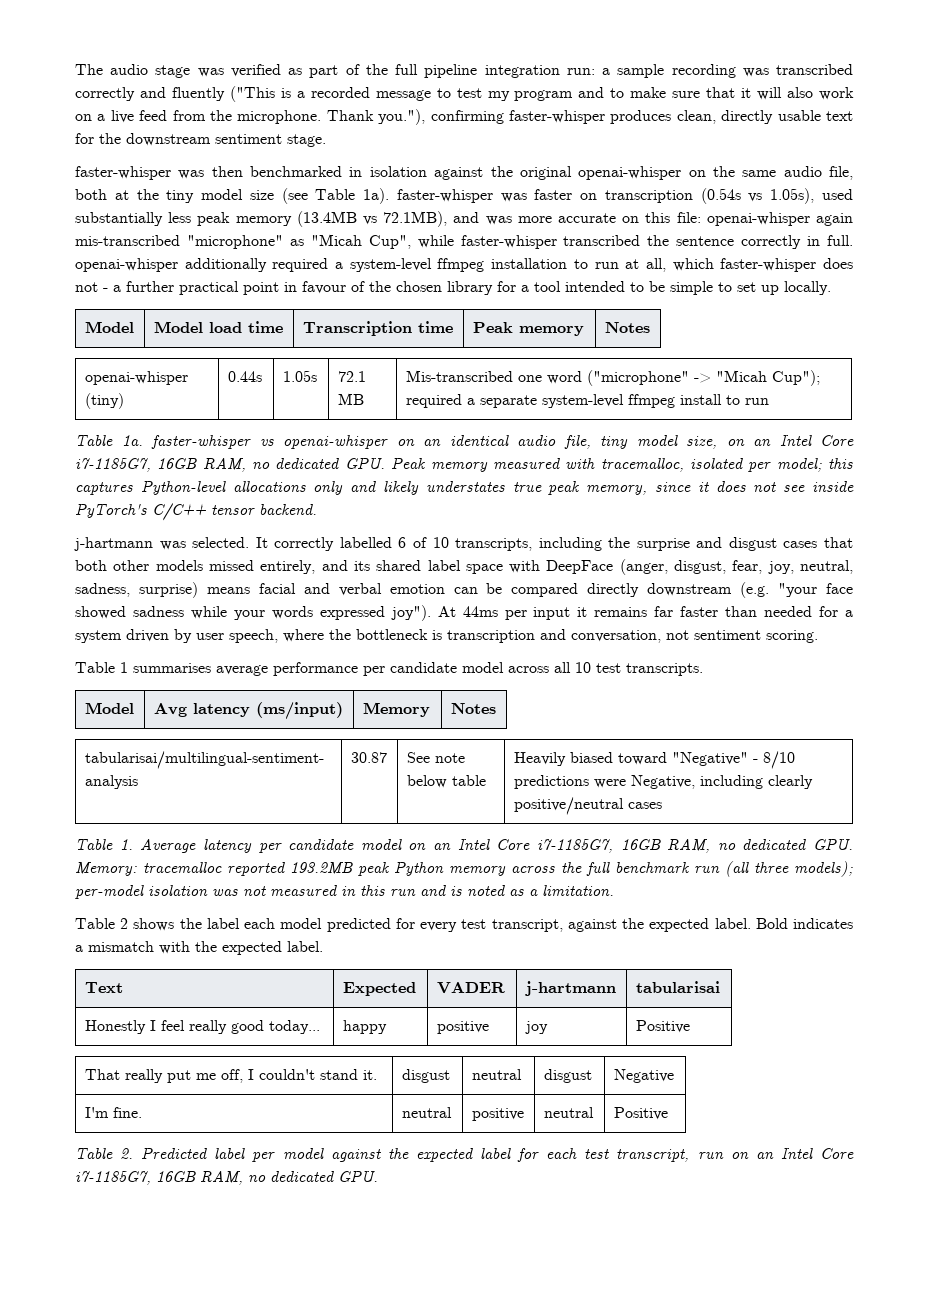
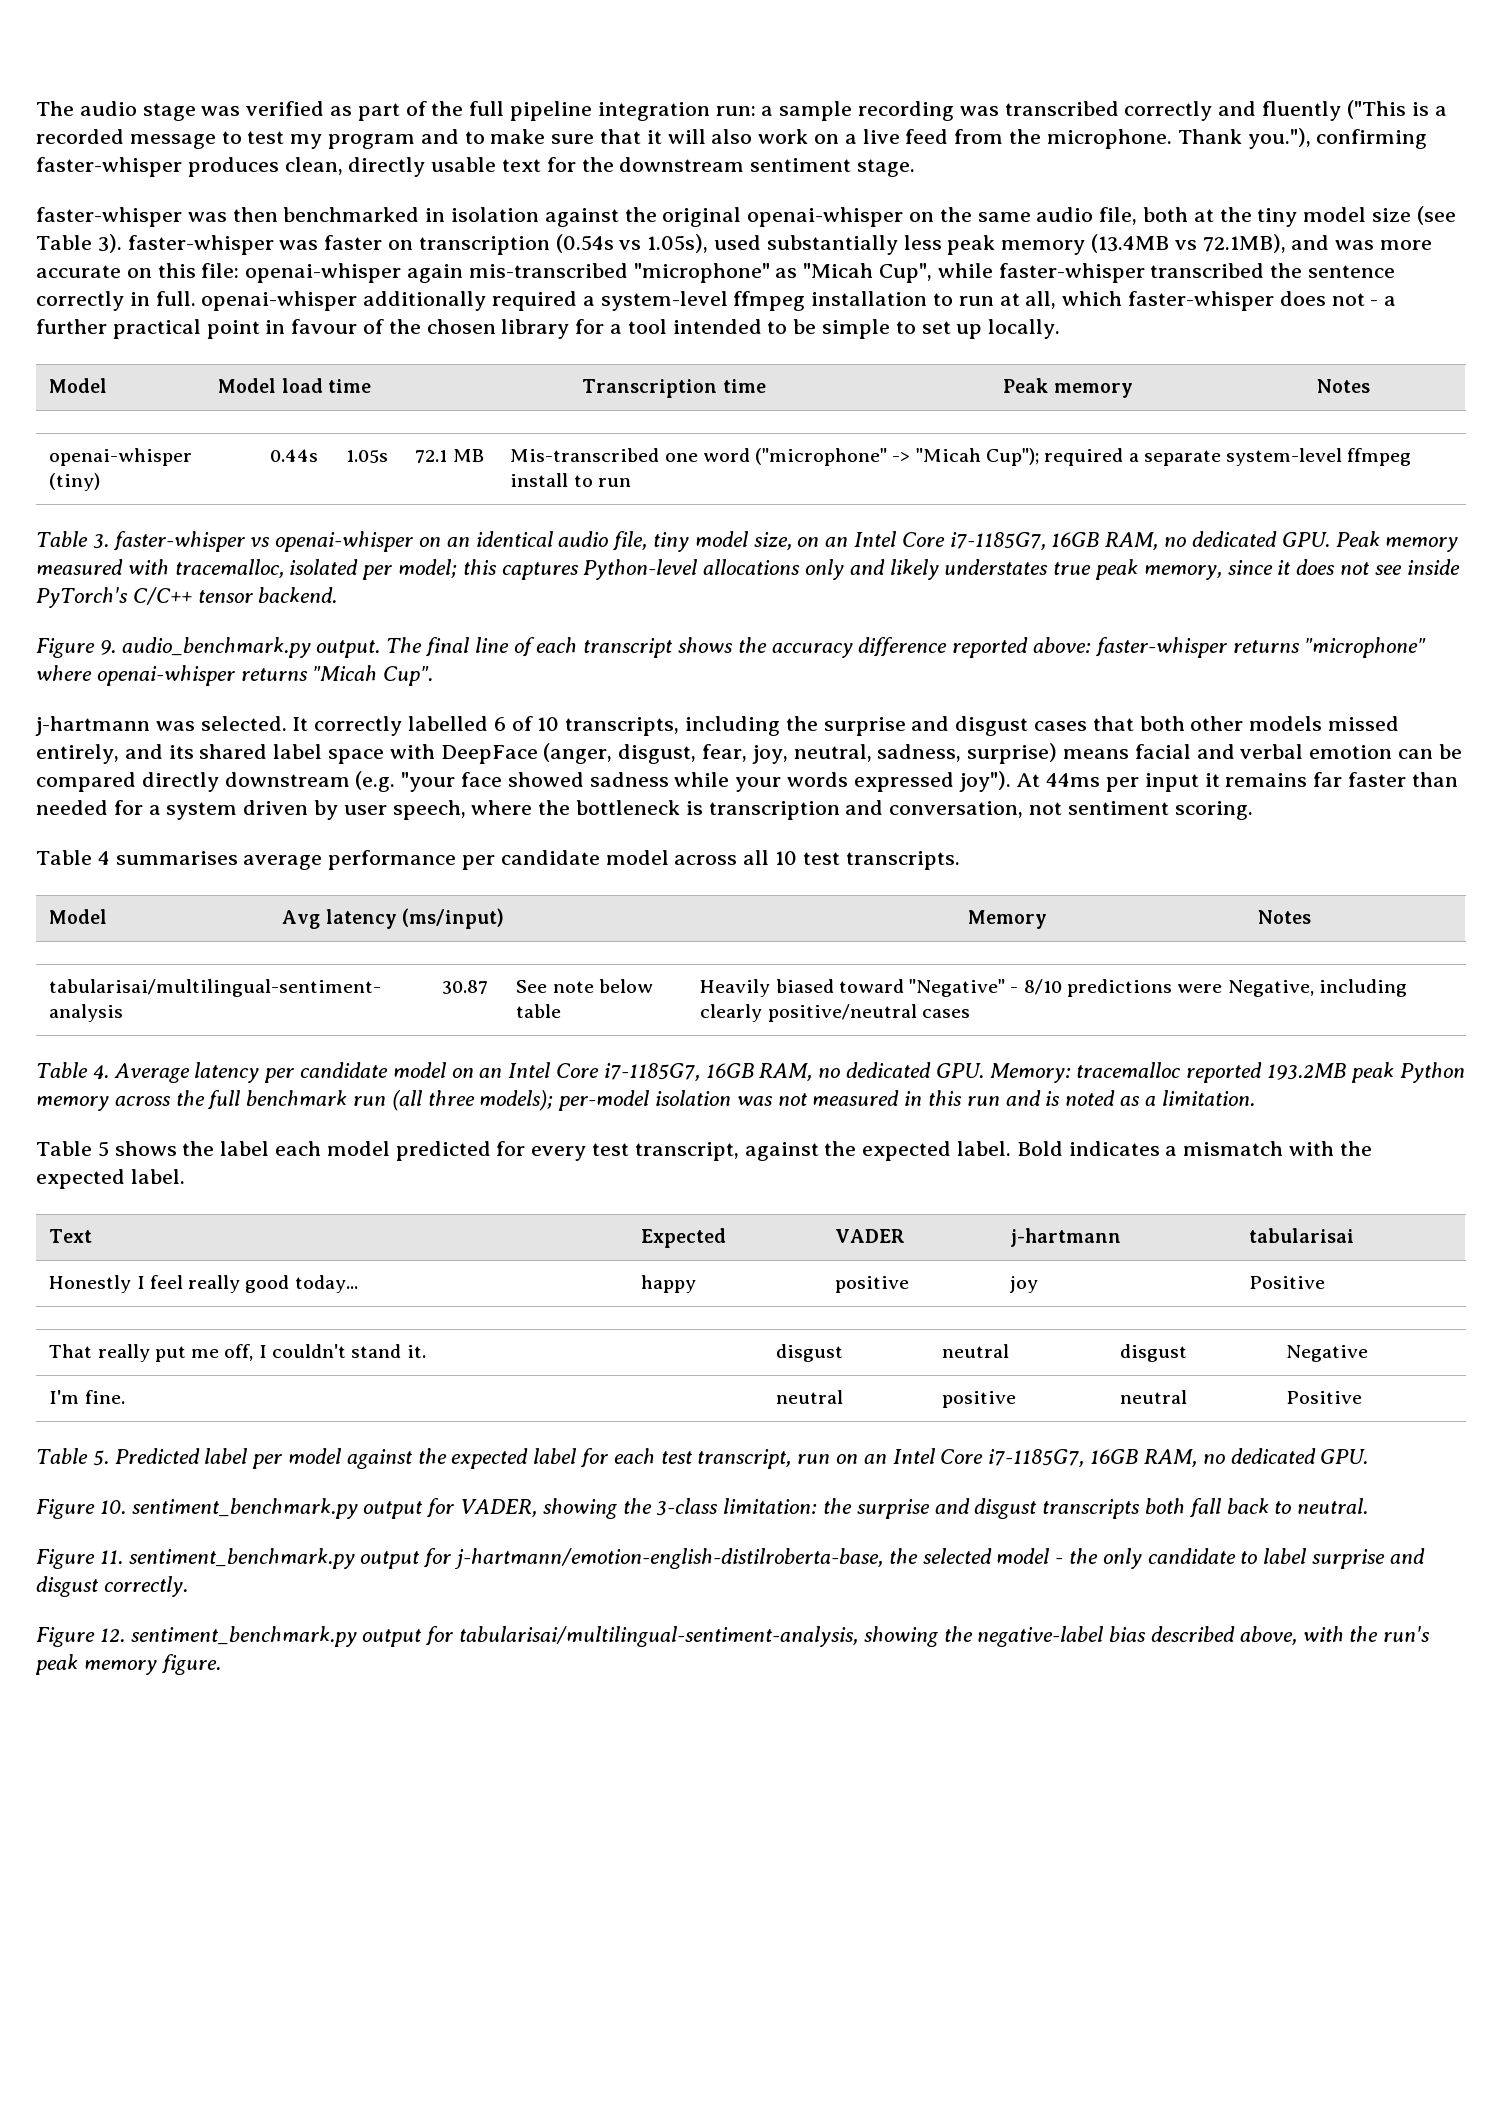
- faster-whisper was then benchmarked in isolation against the original openai-whisper on the same audio file, both at the tiny model size (see Table 1a). faster-whisper was faster on transcription (0.54s vs 1.05s), used substantially less peak memory (13.4MB vs 72.1MB), and was more accurate on this file:
+ faster-whisper was then benchmarked in isolation against the original openai-whisper on the same audio file, both at the tiny model size (see Table 3). faster-whisper was faster on transcription (0.54s vs 1.05s), used substantially less peak memory (13.4MB vs 72.1MB), and was more accurate on this file:
- Table 1a. faster-whisper vs openai-whisper on an identical audio file, tiny model size, on an Intel Core i7-1185G7, 16GB RAM, no dedicated GPU. Peak memory measured with tracemalloc, isolated per model; this captures Python-level allocations only and likely understates true peak memory, since it does not see inside PyTorch's C/C++ tensor backend.
+ Table 3. faster-whisper vs openai-whisper on an identical audio file, tiny model size, on an Intel Core i7-1185G7, 16GB RAM, no dedicated GPU. Peak memory measured with tracemalloc, isolated per model; this captures Python-level allocations only and likely understates true peak memory, since it does not see inside PyTorch's C/C++ tensor backend.
+ Figure 9. audio_benchmark.py output. The final line of each transcript shows the accuracy difference reported above: faster-whisper returns "microphone" where openai-whisper returns "Micah Cup".
- Table 1 summarises average performance per candidate model across all 10 test transcripts.
+ Table 4 summarises average performance per candidate model across all 10 test transcripts.
- Table 1. Average latency per candidate model on an Intel Core i7-1185G7, 16GB RAM, no dedicated GPU. Memory: tracemalloc reported 193.2MB peak Python memory across the full benchmark run (all three models); per-model isolation was not measured in this run and is noted as a limitation.
+ Table 4. Average latency per candidate model on an Intel Core i7-1185G7, 16GB RAM, no dedicated GPU. Memory: tracemalloc reported 193.2MB peak Python memory across the full benchmark run (all three models); per-model isolation was not measured in this run and is noted as a limitation.
- Table 2 shows the label each model predicted for every test transcript, against the expected label.
+ Table 5 shows the label each model predicted for every test transcript, against the expected label.
- Table 2. Predicted label per model against the expected label for each test transcript, run on an Intel Core i7-1185G7, 16GB RAM, no dedicated GPU.
+ Table 5. Predicted label per model against the expected label for each test transcript, run on an Intel Core i7-1185G7, 16GB RAM, no dedicated GPU.
+ Figure 10. sentiment_benchmark.py output for VADER, showing the 3-class limitation: the surprise and disgust transcripts both fall back to neutral.
+ Figure 11. sentiment_benchmark.py output for j-hartmann/emotion-english-distilroberta-base, the selected model - the only candidate to label surprise and disgust correctly.
+ Figure 12. sentiment_benchmark.py output for tabularisai/multilingual-sentiment-analysis, showing the negative-label bias described above, with the run's peak memory figure.

